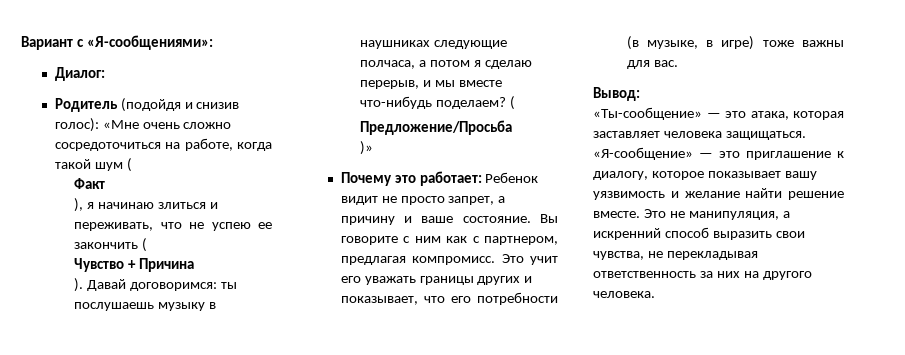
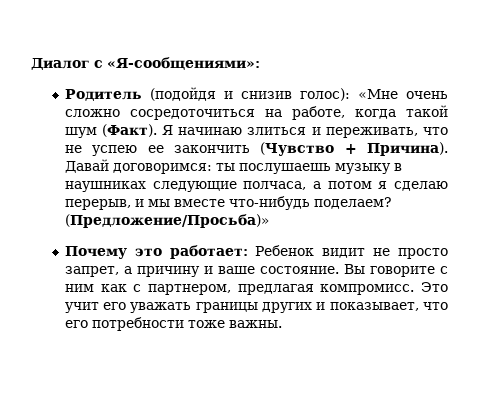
- Вариант с «Я-сообщениями»:
+ Диалог с «Я-сообщениями»:
- Диалог:
- Родитель (подойдя и снизив голос): «Мне очень сложно сосредоточиться на работе, когда такой шум (
- Факт
- ), я начинаю злиться и переживать, что не успею ее закончить (
- Чувство + Причина
- ).
+ Родитель (подойдя и снизив голос): «Мне очень сложно сосредоточиться на работе, когда такой шум (Факт). Я начинаю злиться и переживать, что не успею ее закончить (Чувство + Причина).
- Давай договоримся: ты послушаешь музыку в наушниках следующие полчаса, а потом я сделаю перерыв, и мы вместе что-нибудь поделаем? (
- Предложение/Просьба
- )»
+ Давай договоримся: ты послушаешь музыку в наушниках следующие полчаса, а потом я сделаю перерыв, и мы вместе что-нибудь поделаем? (Предложение/Просьба)»
- Это учит его уважать границы других и показывает, что его потребности (в музыке, в игре) тоже важны для вас.
- Вывод:
- «Ты-сообщение» — это атака, которая заставляет человека защищаться. «Я-сообщение» — это приглашение к диалогу, которое показывает вашу уязвимость и желание найти решение вместе. Это не манипуляция, а искренний способ выразить свои чувства, не перекладывая ответственность за них на другого человека.
+ Это учит его уважать границы других и показывает, что его потребности тоже важны.

